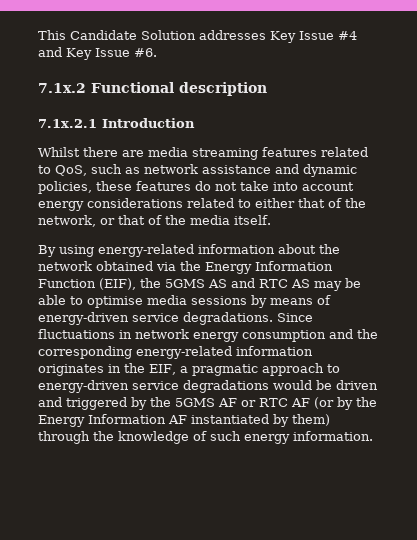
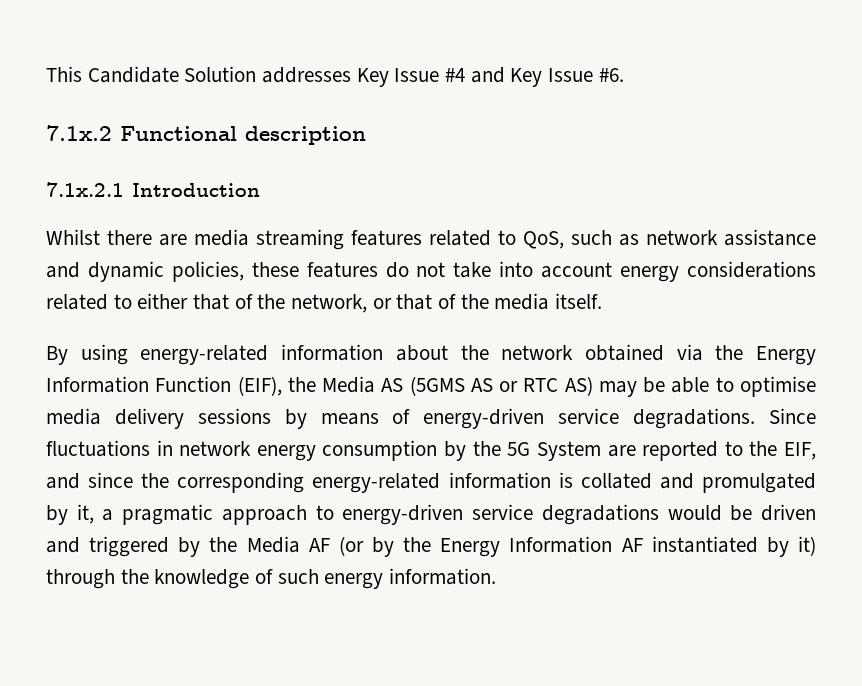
- By using energy-related information about the network obtained via the Energy Information Function (EIF), the 5GMS AS and RTC AS may be able to optimise media sessions by means of energy-driven service degradations.
+ By using energy-related information about the network obtained via the Energy Information Function (EIF), the Media AS (5GMS AS or RTC AS) may be able to optimise media delivery sessions by means of energy-driven service degradations.
- Since fluctuations in network energy consumption and the corresponding energy-related information originates in the EIF, a pragmatic approach to energy-driven service degradations would be driven and triggered by the 5GMS AF or RTC AF (or by the Energy Information AF instantiated by them) through the knowledge of such energy information.
+ Since fluctuations in network energy consumption by the 5G System are reported to the EIF, and since the corresponding energy-related information is collated and promulgated by it, a pragmatic approach to energy-driven service degradations would be driven and triggered by the Media AF (or by the Energy Information AF instantiated by it) through the knowledge of such energy information.

